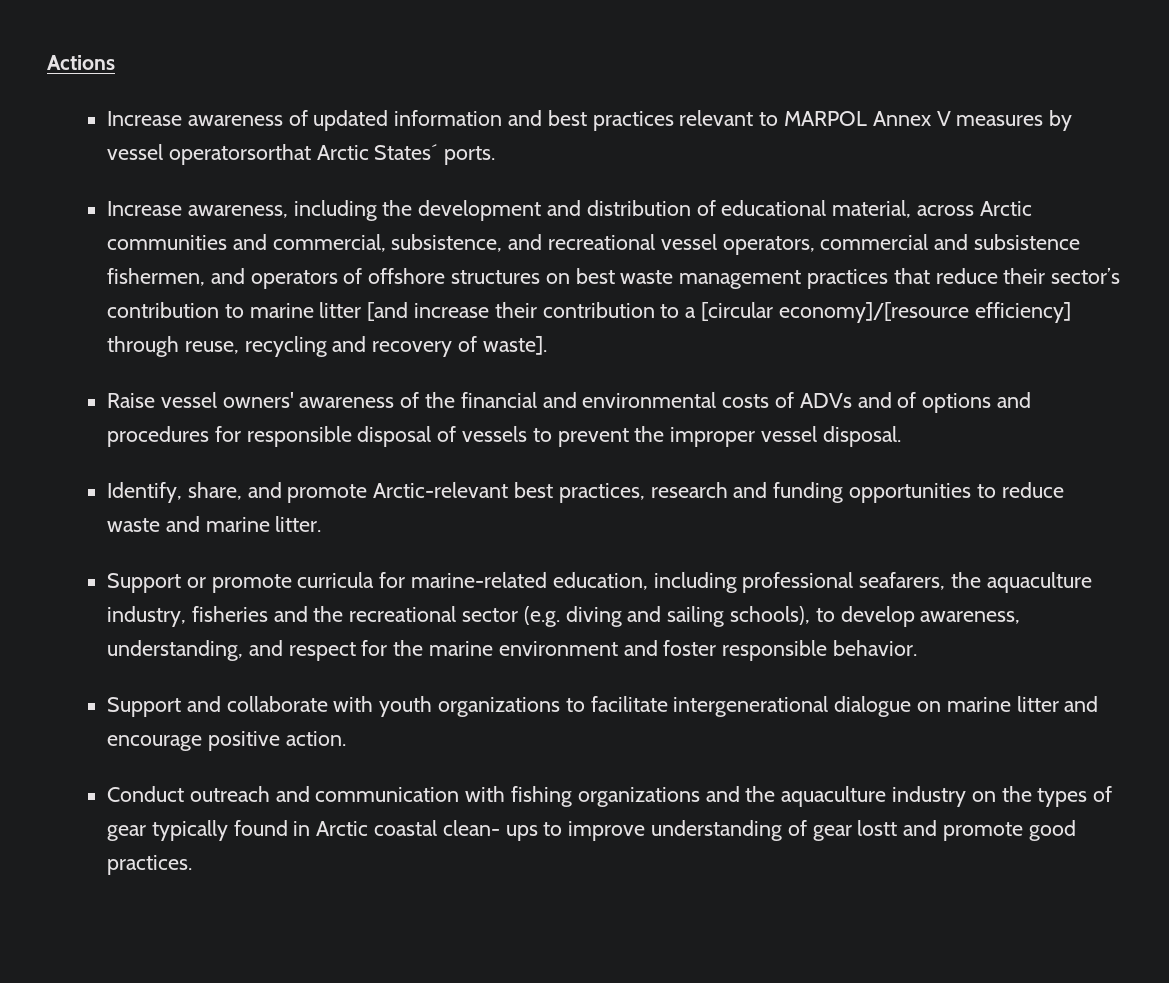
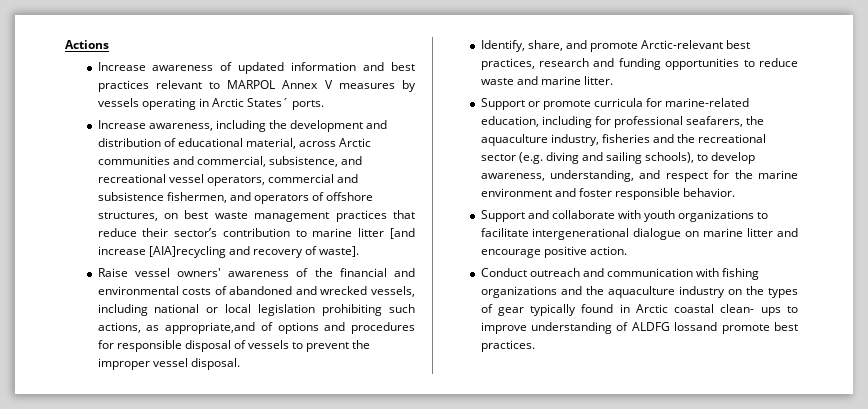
- Increase awareness of updated information and best practices relevant to MARPOL Annex V measures by vessel operatorsorthat Arctic States´ ports.
+ Increase awareness of updated information and best practices relevant to MARPOL Annex V measures by vessels operating in Arctic States´ ports.
- Increase awareness, including the development and distribution of educational material, across Arctic communities and commercial, subsistence, and recreational vessel operators, commercial and subsistence fishermen, and operators of offshore structures on best waste management practices that reduce their sector’s contribution to marine litter [and increase their contribution to a [circular economy]/[resource efficiency] through reuse, recycling and recovery of waste].
+ Increase awareness, including the development and distribution of educational material, across Arctic communities and commercial, subsistence, and recreational vessel operators, commercial and subsistence fishermen, and operators of offshore structures, on best waste management practices that reduce their sector’s contribution to marine litter [and increase [AIA]recycling and recovery of waste].
- Raise vessel owners' awareness of the financial and environmental costs of ADVs and of options and procedures for responsible disposal of vessels to prevent the improper vessel disposal.
+ Raise vessel owners' awareness of the financial and environmental costs of abandoned and wrecked vessels, including national or local legislation prohibiting such actions, as appropriate,and of options and procedures for responsible disposal of vessels to prevent the improper vessel disposal.
- Support or promote curricula for marine-related education, including professional seafarers, the aquaculture industry, fisheries and the recreational sector (e.g. diving and sailing schools), to develop awareness, understanding, and respect for the marine environment and foster responsible behavior.
+ Support or promote curricula for marine-related education, including for professional seafarers, the aquaculture industry, fisheries and the recreational sector (e.g. diving and sailing schools), to develop awareness, understanding, and respect for the marine environment and foster responsible behavior.
- Conduct outreach and communication with fishing organizations and the aquaculture industry on the types of gear typically found in Arctic coastal clean- ups to improve understanding of gear lostt and promote good practices.
+ Conduct outreach and communication with fishing organizations and the aquaculture industry on the types of gear typically found in Arctic coastal clean- ups to improve understanding of ALDFG lossand promote best practices.

